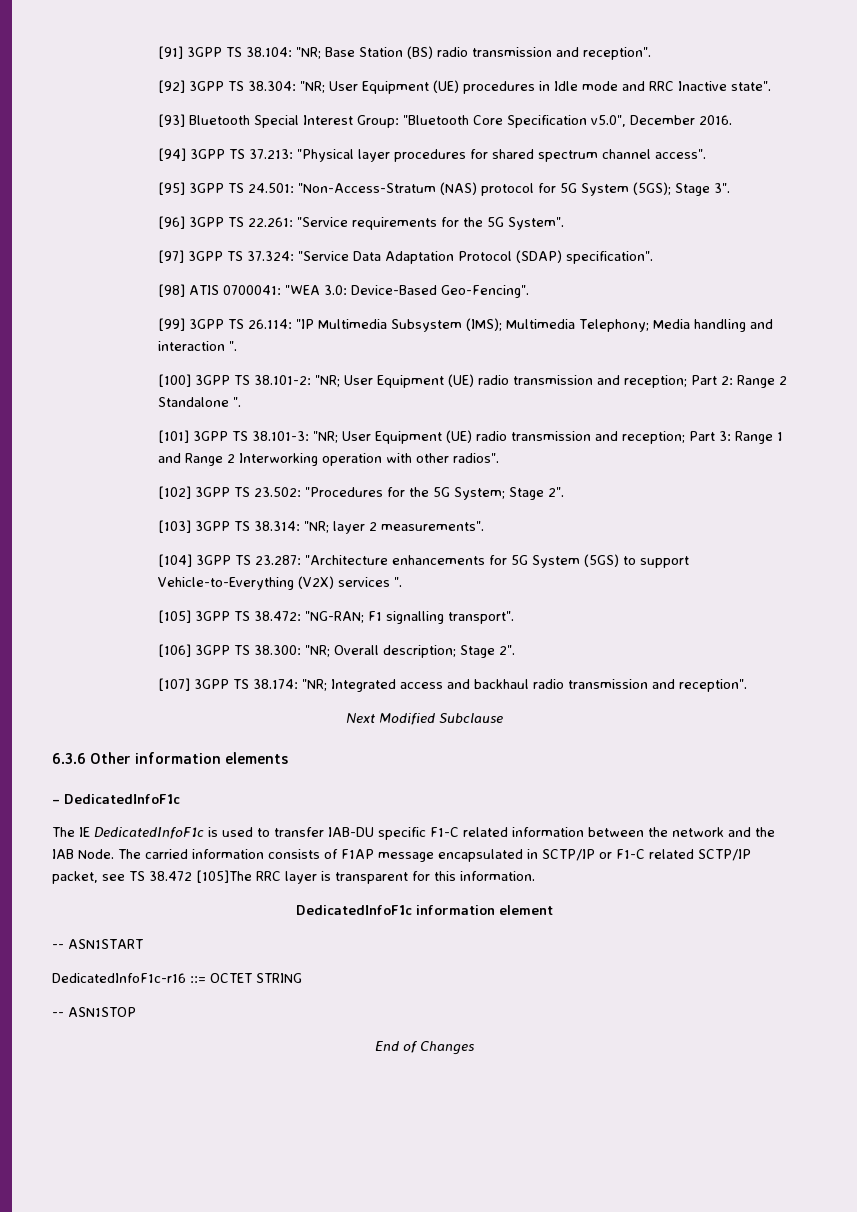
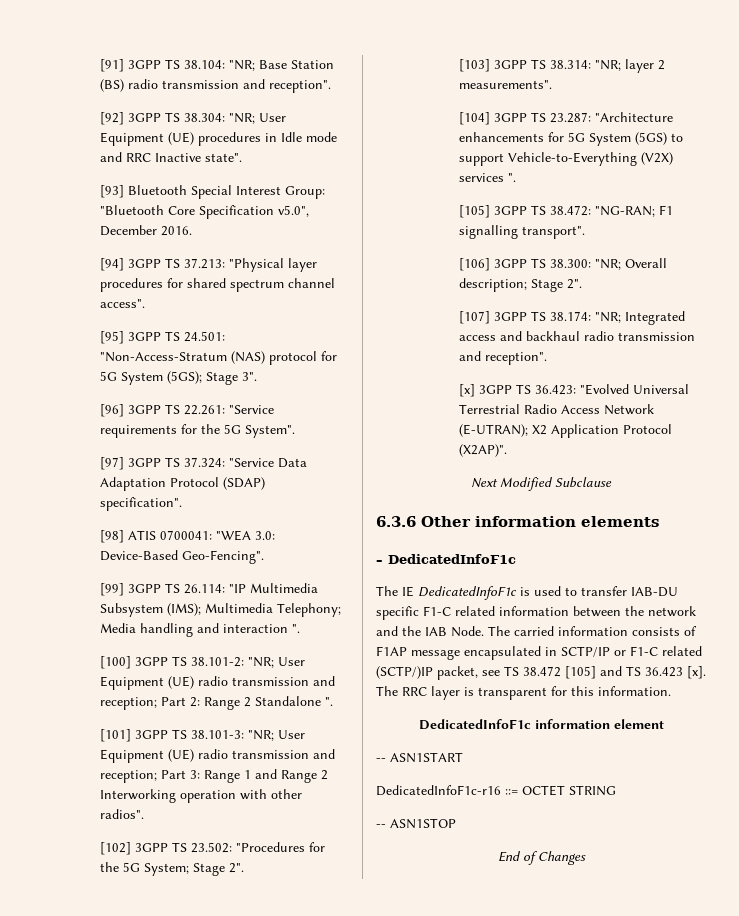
+ [x] 3GPP TS 36.423: "Evolved Universal Terrestrial Radio Access Network (E-UTRAN); X2 Application Protocol (X2AP)".
- The carried information consists of F1AP message encapsulated in SCTP/IP or F1-C related SCTP/IP packet, see TS 38.472 [105]The RRC layer is transparent for this information.
+ The carried information consists of F1AP message encapsulated in SCTP/IP or F1-C related (SCTP/)IP packet, see TS 38.472 [105] and TS 36.423 [x]. The RRC layer is transparent for this information.

